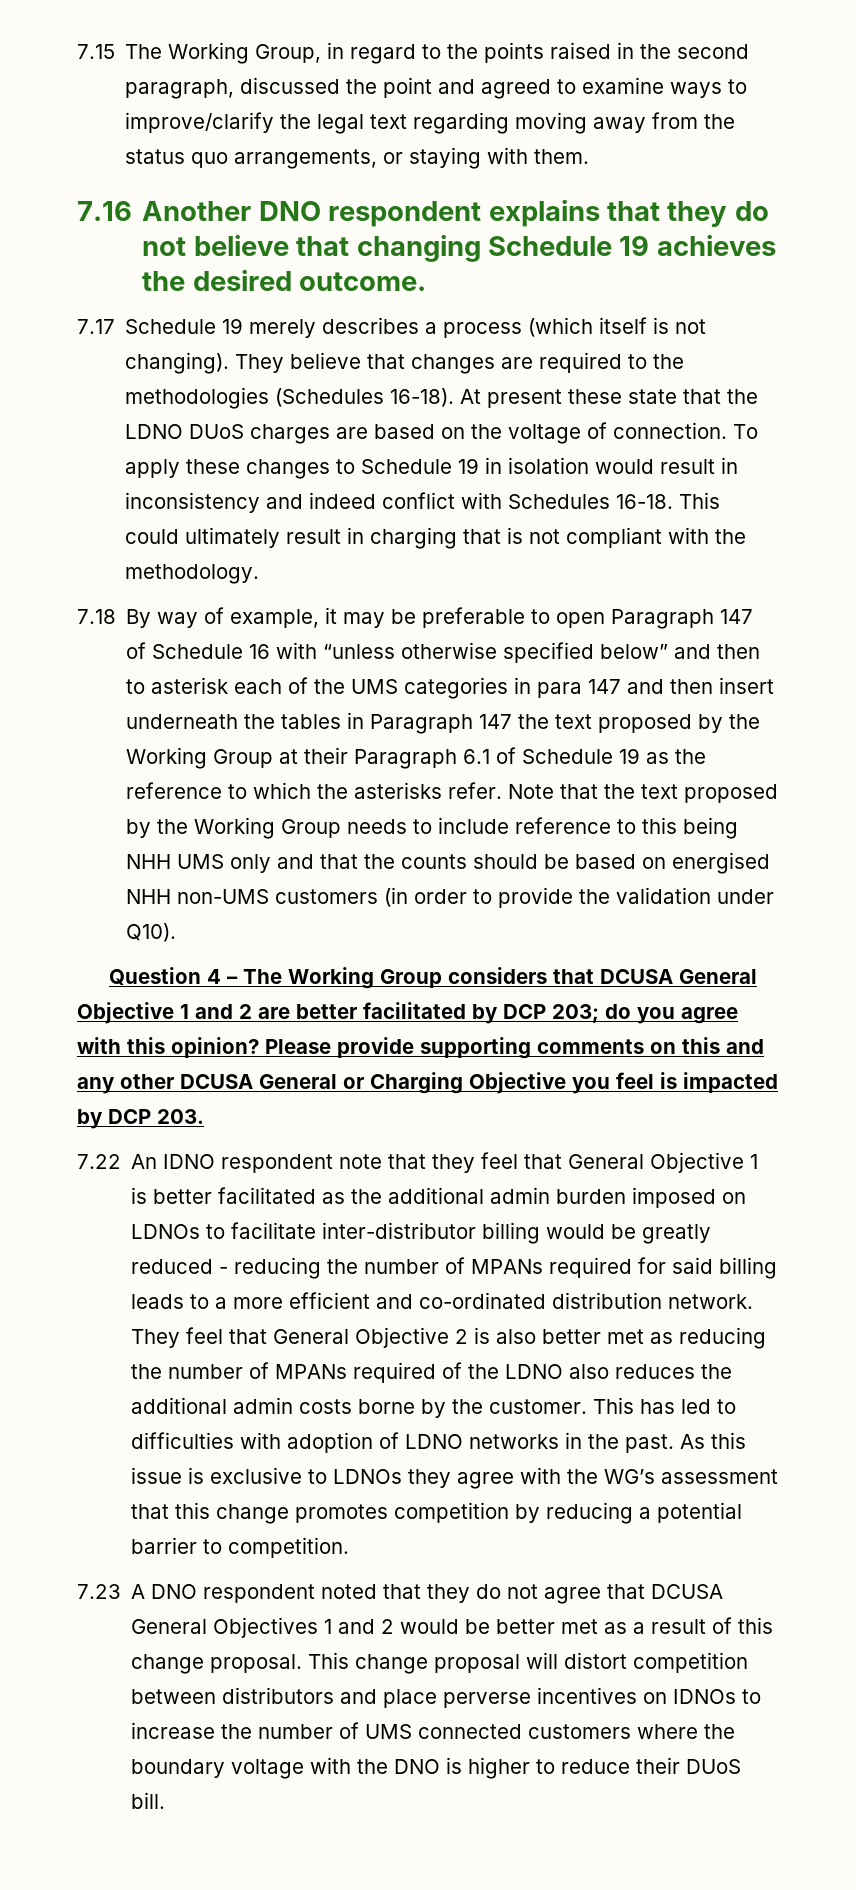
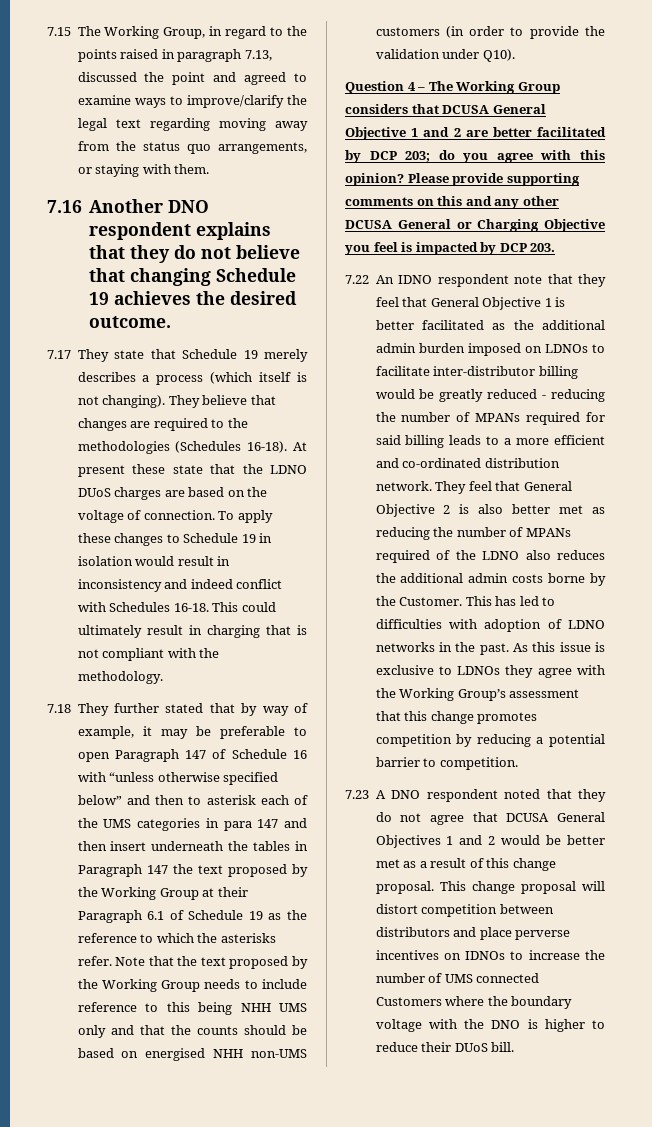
- 7.15 The Working Group, in regard to the points raised in the second paragraph, discussed the point and agreed to examine ways to improve/clarify the legal text regarding moving away from the status quo arrangements, or staying with them.
+ 7.15 The Working Group, in regard to the points raised in paragraph 7.13, discussed the point and agreed to examine ways to improve/clarify the legal text regarding moving away from the status quo arrangements, or staying with them.
- 7.17 Schedule 19 merely describes a process (which itself is not changing).
+ 7.17 They state that Schedule 19 merely describes a process (which itself is not changing).
- 7.18 By way of example, it may be preferable to open Paragraph 147 of Schedule 16 with “unless otherwise specified below” and then to asterisk each of the UMS categories in para 147 and then insert underneath the tables in Paragraph 147 the text proposed by the Working Group at their Paragraph 6.1 of Schedule 19 as the reference to which the asterisks refer.
+ 7.18 They further stated that by way of example, it may be preferable to open Paragraph 147 of Schedule 16 with “unless otherwise specified below” and then to asterisk each of the UMS categories in para 147 and then insert underneath the tables in Paragraph 147 the text proposed by the Working Group at their Paragraph 6.1 of Schedule 19 as the reference to which the asterisks refer.
- They feel that General Objective 2 is also better met as reducing the number of MPANs required of the LDNO also reduces the additional admin costs borne by the customer.
+ They feel that General Objective 2 is also better met as reducing the number of MPANs required of the LDNO also reduces the additional admin costs borne by the Customer.
- As this issue is exclusive to LDNOs they agree with the WG’s assessment that this change promotes competition by reducing a potential barrier to competition.
+ As this issue is exclusive to LDNOs they agree with the Working Group’s assessment that this change promotes competition by reducing a potential barrier to competition.
- This change proposal will distort competition between distributors and place perverse incentives on IDNOs to increase the number of UMS connected customers where the boundary voltage with the DNO is higher to reduce their DUoS bill.
+ This change proposal will distort competition between distributors and place perverse incentives on IDNOs to increase the number of UMS connected Customers where the boundary voltage with the DNO is higher to reduce their DUoS bill.

